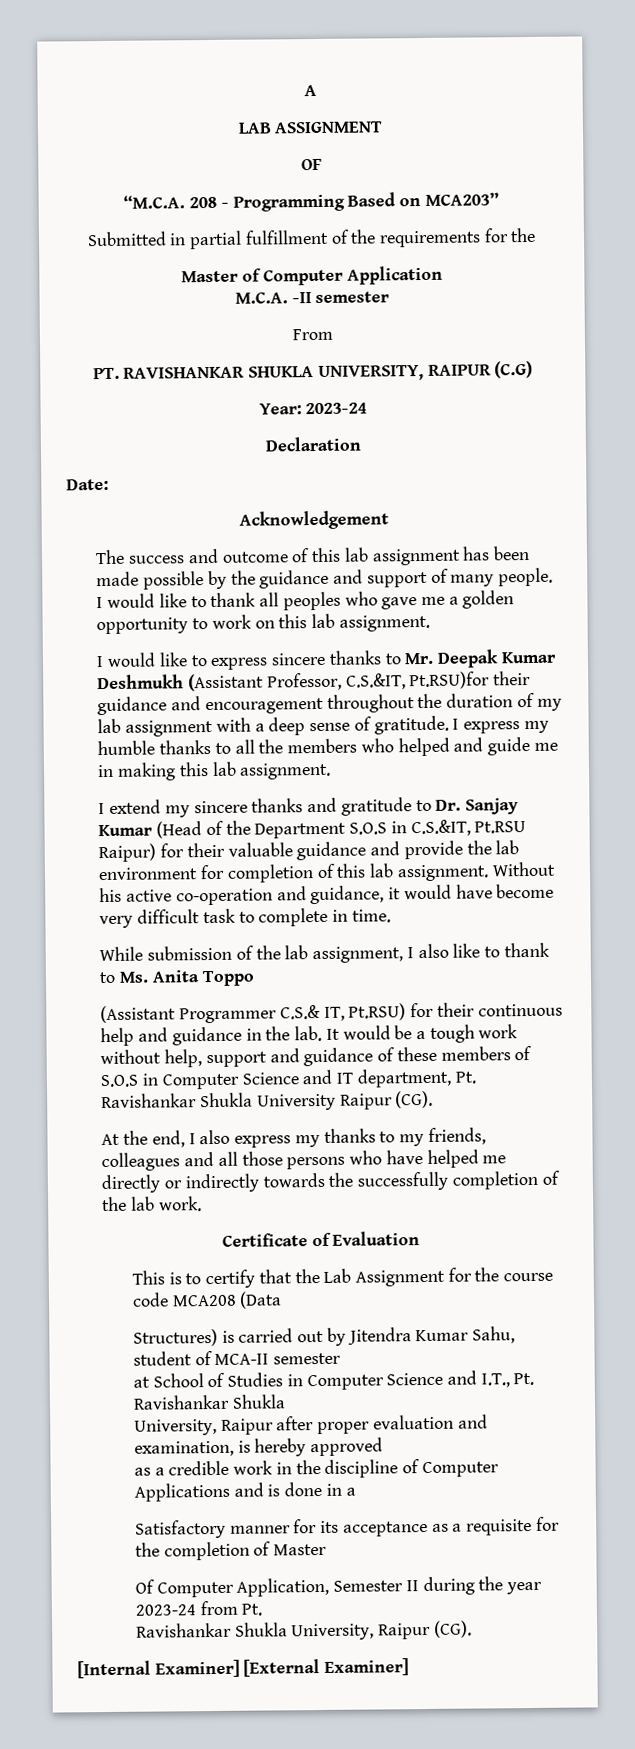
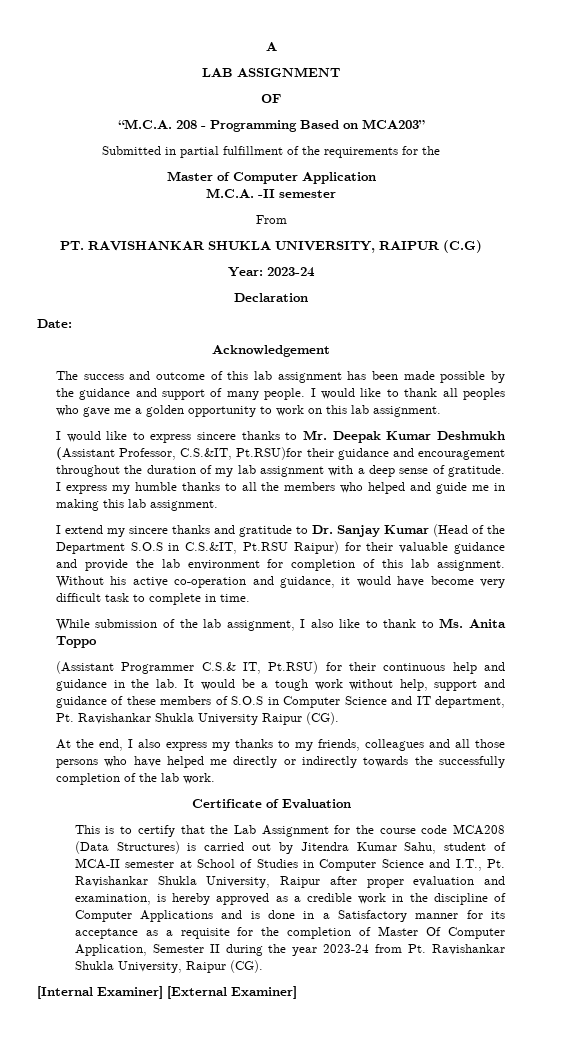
- This is to certify that the Lab Assignment for the course code MCA208 (Data
- Structures) is carried out by Jitendra Kumar Sahu, student of MCA-II semester
- at School of Studies in Computer Science and I.T., Pt. Ravishankar Shukla
- University, Raipur after proper evaluation and examination, is hereby approved
- as a credible work in the discipline of Computer Applications and is done in a
- Satisfactory manner for its acceptance as a requisite for the completion of Master
- Of Computer Application, Semester II during the year 2023-24 from Pt.
- Ravishankar Shukla University, Raipur (CG).
+ This is to certify that the Lab Assignment for the course code MCA208 (Data Structures) is carried out by Jitendra Kumar Sahu, student of MCA-II semester at School of Studies in Computer Science and I.T., Pt. Ravishankar Shukla University, Raipur after proper evaluation and examination, is hereby approved as a credible work in the discipline of Computer Applications and is done in a Satisfactory manner for its acceptance as a requisite for the completion of Master Of Computer Application, Semester II during the year 2023-24 from Pt. Ravishankar Shukla University, Raipur (CG).

